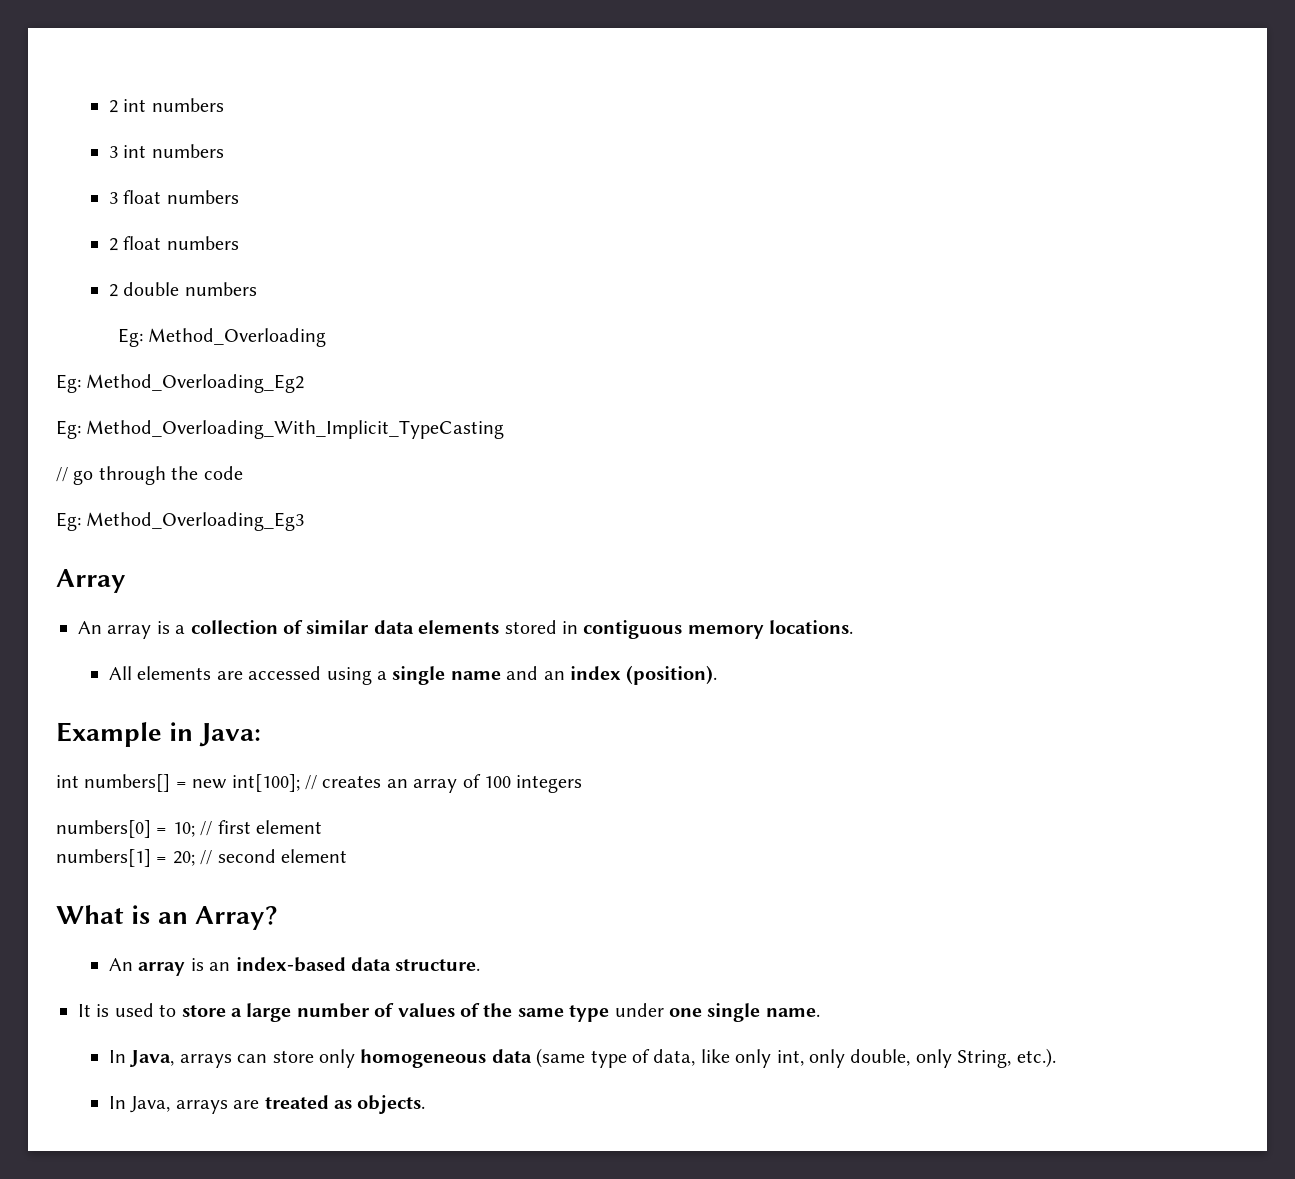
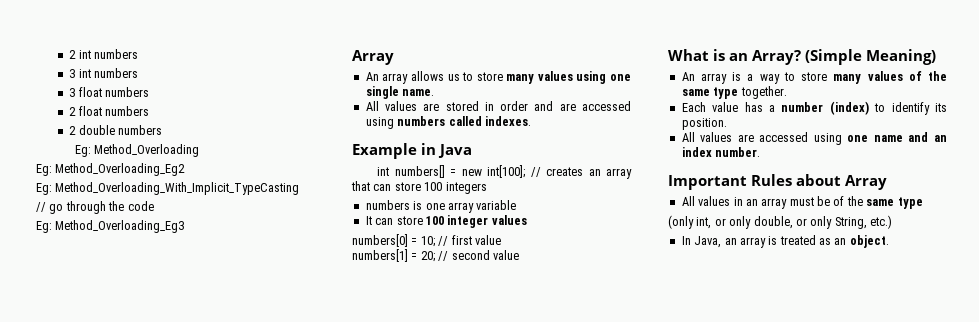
- An array is a collection of similar data elements stored in contiguous memory locations.
- All elements are accessed using a single name and an index (position).
+ An array allows us to store many values using one single name.
+ All values are stored in order and are accessed using numbers called indexes.
- Example in Java:
+ Example in Java
- int numbers[] = new int[100]; // creates an array of 100 integers
+ int numbers[] = new int[100]; // creates an array that can store 100 integers
+ numbers is one array variable
+ It can store 100 integer values
- numbers[0] = 10; // first element
+ numbers[0] = 10; // first value
- numbers[1] = 20; // second element
+ numbers[1] = 20; // second value
- What is an Array?
- An array is an index-based data structure.
- It is used to store a large number of values of the same type under one single name.
- In Java, arrays can store only homogeneous data (same type of data, like only int, only double, only String, etc.).
- In Java, arrays are treated as objects.
+ What is an Array? (Simple Meaning)
+ An array is a way to store many values of the same type together.
+ Each value has a number (index) to identify its position.
+ All values are accessed using one name and an index number.
+ Important Rules about Array
+ All values in an array must be of the same type
+ (only int, or only double, or only String, etc.)
+ In Java, an array is treated as an object.

